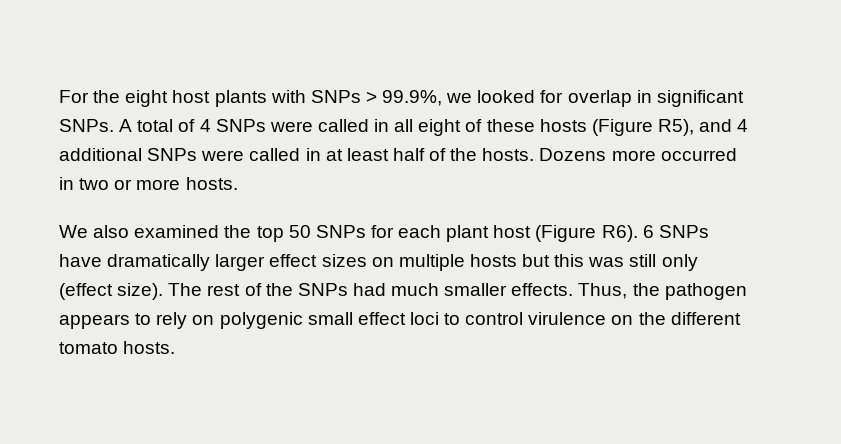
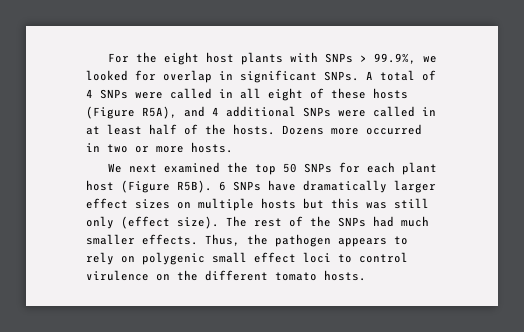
- A total of 4 SNPs were called in all eight of these hosts (Figure R5), and 4 additional SNPs were called in at least half of the hosts.
+ A total of 4 SNPs were called in all eight of these hosts (Figure R5A), and 4 additional SNPs were called in at least half of the hosts.
- We also examined the top 50 SNPs for each plant host (Figure R6). 6 SNPs have dramatically larger effect sizes on multiple hosts but this was still only (effect size).
+ We next examined the top 50 SNPs for each plant host (Figure R5B). 6 SNPs have dramatically larger effect sizes on multiple hosts but this was still only (effect size).

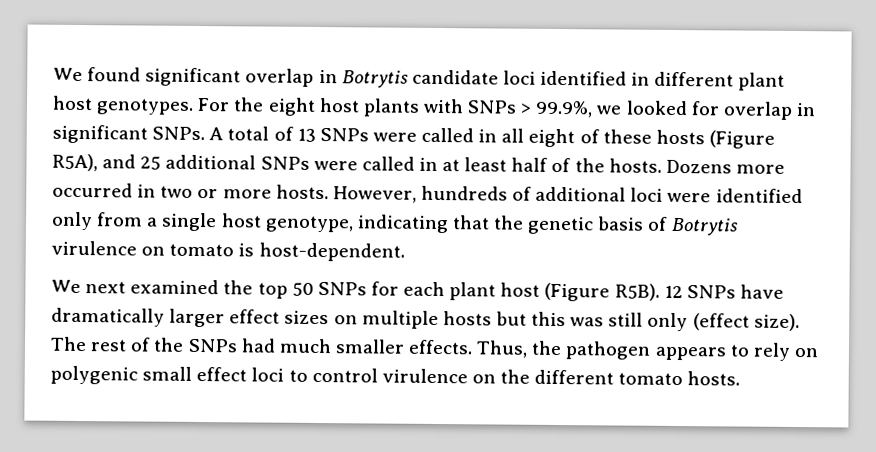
+ We found significant overlap in Botrytis candidate loci identified in different plant host genotypes.
- A total of 4 SNPs were called in all eight of these hosts (Figure R5A), and 4 additional SNPs were called in at least half of the hosts.
+ A total of 13 SNPs were called in all eight of these hosts (Figure R5A), and 25 additional SNPs were called in at least half of the hosts.
+ However, hundreds of additional loci were identified only from a single host genotype, indicating that the genetic basis of Botrytis virulence on tomato is host-dependent.
- 6 SNPs have dramatically larger effect sizes on multiple hosts but this was still only (effect size).
+ 12 SNPs have dramatically larger effect sizes on multiple hosts but this was still only (effect size).

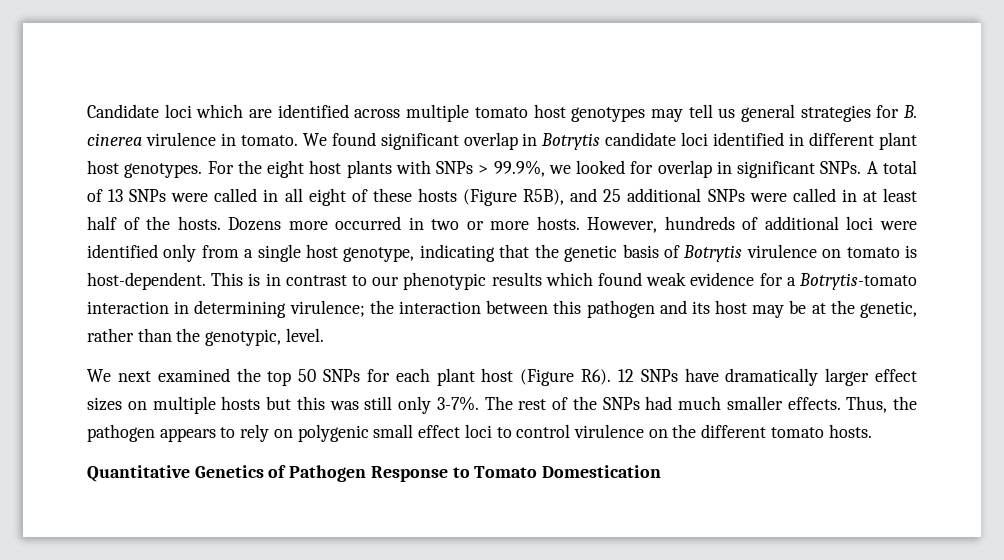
+ Candidate loci which are identified across multiple tomato host genotypes may tell us general strategies for B. cinerea virulence in tomato.
- A total of 13 SNPs were called in all eight of these hosts (Figure R5A), and 25 additional SNPs were called in at least half of the hosts.
+ A total of 13 SNPs were called in all eight of these hosts (Figure R5B), and 25 additional SNPs were called in at least half of the hosts.
+ This is in contrast to our phenotypic results which found weak evidence for a Botrytis-tomato interaction in determining virulence; the interaction between this pathogen and its host may be at the genetic, rather than the genotypic, level.
- We next examined the top 50 SNPs for each plant host (Figure R5B). 12 SNPs have dramatically larger effect sizes on multiple hosts but this was still only (effect size).
+ We next examined the top 50 SNPs for each plant host (Figure R6). 12 SNPs have dramatically larger effect sizes on multiple hosts but this was still only 3-7%.
+ Quantitative Genetics of Pathogen Response to Tomato Domestication

